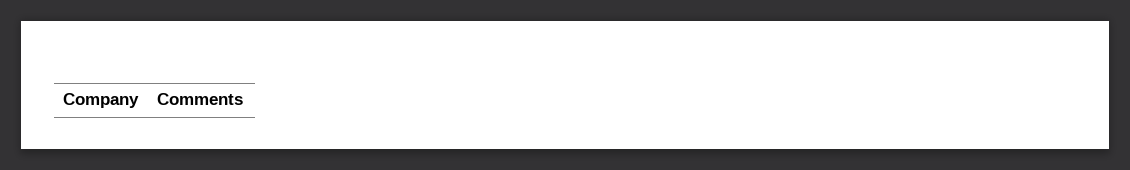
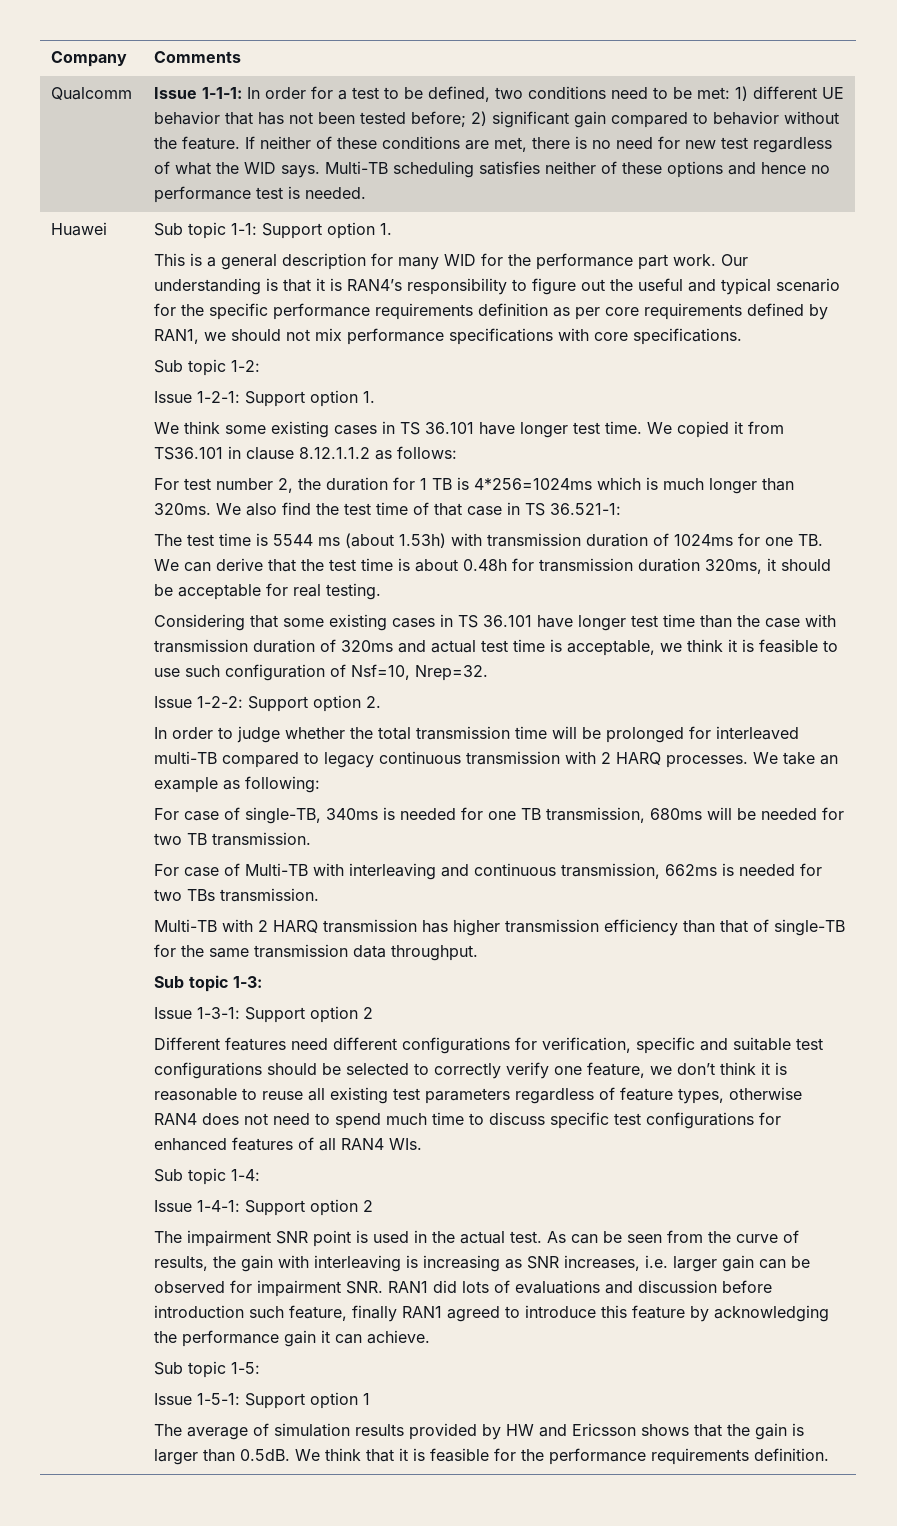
+ Qualcomm | Issue 1-1-1: In order for a test to be defined, two conditions need to be met: 1) different UE behavior that has not been tested before; 2) significant gain compared to behavior without the feature. If neither of these conditions are met, there is no need for new test regardless of what the WID says. Multi-TB scheduling satisfies neither of these options and hence no performance test is needed.
+ Huawei | Sub topic 1-1: Support option 1.
+ This is a general description for many WID for the performance part work. Our understanding is that it is RAN4’s responsibility to figure out the useful and typical scenario for the specific performance requirements definition as per core requirements defined by RAN1, we should not mix performance specifications with core specifications.
+ Sub topic 1-2:
+ Issue 1-2-1: Support option 1.
+ We think some existing cases in TS 36.101 have longer test time. We copied it from TS36.101 in clause 8.12.1.1.2 as follows:
+ For test number 2, the duration for 1 TB is 4*256=1024ms which is much longer than 320ms. We also find the test time of that case in TS 36.521-1:
+ The test time is 5544 ms (about 1.53h) with transmission duration of 1024ms for one TB. We can derive that the test time is about 0.48h for transmission duration 320ms, it should be acceptable for real testing.
+ Considering that some existing cases in TS 36.101 have longer test time than the case with transmission duration of 320ms and actual test time is acceptable, we think it is feasible to use such configuration of Nsf=10, Nrep=32.
+ Issue 1-2-2: Support option 2.
+ In order to judge whether the total transmission time will be prolonged for interleaved multi-TB compared to legacy continuous transmission with 2 HARQ processes. We take an example as following:
+ For case of single-TB, 340ms is needed for one TB transmission, 680ms will be needed for two TB transmission.
+ For case of Multi-TB with interleaving and continuous transmission, 662ms is needed for two TBs transmission.
+ Multi-TB with 2 HARQ transmission has higher transmission efficiency than that of single-TB for the same transmission data throughput.
+ Sub topic 1-3:
+ Issue 1-3-1: Support option 2
+ Different features need different configurations for verification, specific and suitable test configurations should be selected to correctly verify one feature, we don’t think it is reasonable to reuse all existing test parameters regardless of feature types, otherwise RAN4 does not need to spend much time to discuss specific test configurations for enhanced features of all RAN4 WIs.
+ Sub topic 1-4:
+ Issue 1-4-1: Support option 2
+ The impairment SNR point is used in the actual test. As can be seen from the curve of results, the gain with interleaving is increasing as SNR increases, i.e. larger gain can be observed for impairment SNR. RAN1 did lots of evaluations and discussion before introduction such feature, finally RAN1 agreed to introduce this feature by acknowledging the performance gain it can achieve.
+ Sub topic 1-5:
+ Issue 1-5-1: Support option 1
+ The average of simulation results provided by HW and Ericsson shows that the gain is larger than 0.5dB. We think that it is feasible for the performance requirements definition.

